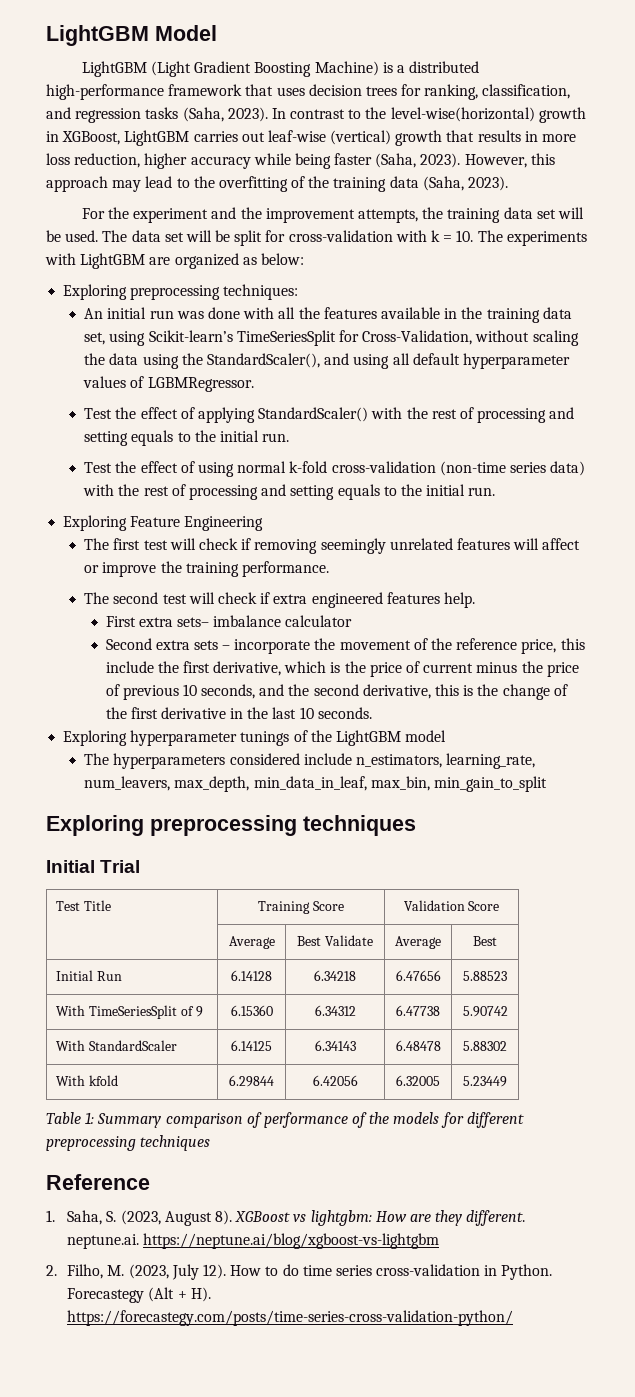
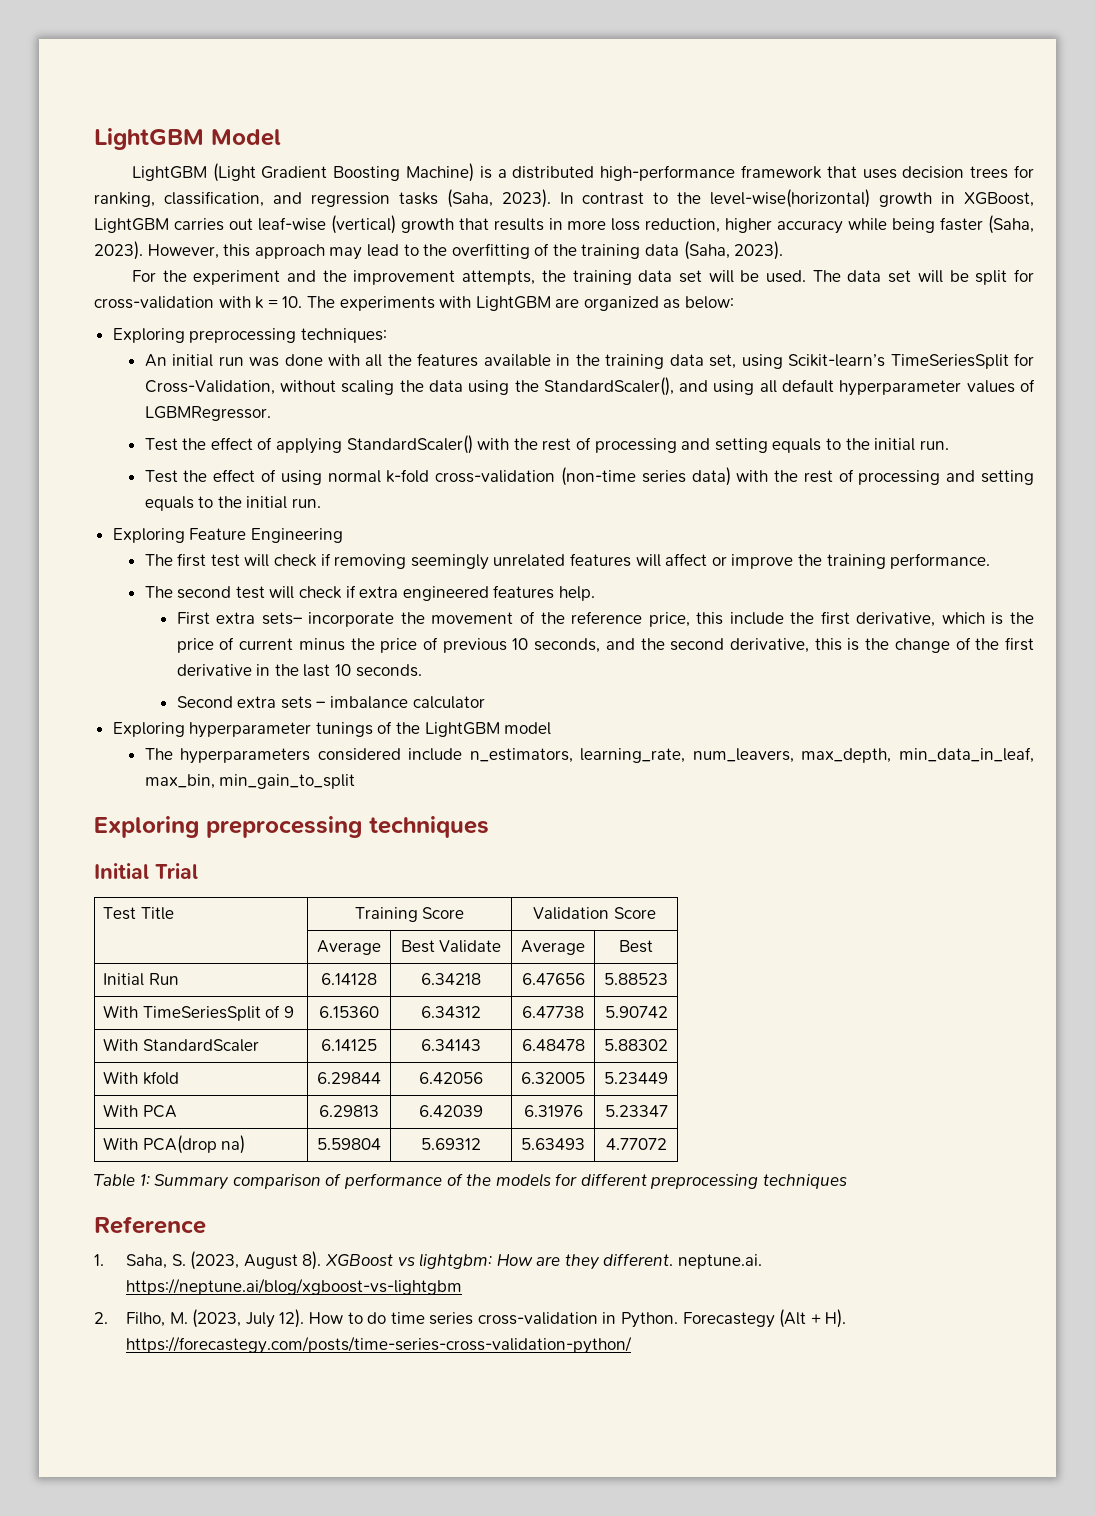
- First extra sets– imbalance calculator
- Second extra sets – incorporate the movement of the reference price, this include the first derivative, which is the price of current minus the price of previous 10 seconds, and the second derivative, this is the change of the first derivative in the last 10 seconds.
+ First extra sets– incorporate the movement of the reference price, this include the first derivative, which is the price of current minus the price of previous 10 seconds, and the second derivative, this is the change of the first derivative in the last 10 seconds.
+ Second extra sets – imbalance calculator
+ With PCA | 6.29813 | 6.42039 | 6.31976 | 5.23347
+ With PCA(drop na) | 5.59804 | 5.69312 | 5.63493 | 4.77072

